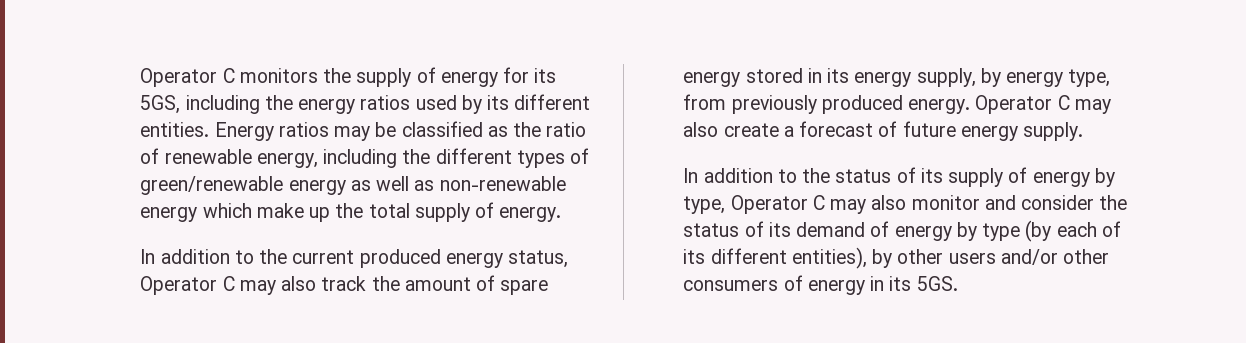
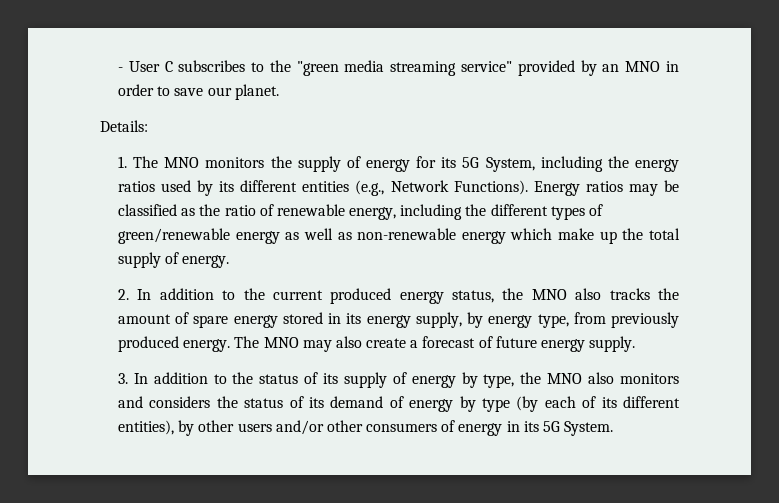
- Operator C monitors the supply of energy for its 5GS, including the energy ratios used by its different entities.
+ - User C subscribes to the "green media streaming service" provided by an MNO in order to save our planet.
+ Details:
+ 1. The MNO monitors the supply of energy for its 5G System, including the energy ratios used by its different entities (e.g., Network Functions).
- In addition to the current produced energy status, Operator C may also track the amount of spare energy stored in its energy supply, by energy type, from previously produced energy.
+ 2. In addition to the current produced energy status, the MNO also tracks the amount of spare energy stored in its energy supply, by energy type, from previously produced energy.
- Operator C may also create a forecast of future energy supply.
+ The MNO may also create a forecast of future energy supply.
- In addition to the status of its supply of energy by type, Operator C may also monitor and consider the status of its demand of energy by type (by each of its different entities), by other users and/or other consumers of energy in its 5GS.
+ 3. In addition to the status of its supply of energy by type, the MNO also monitors and considers the status of its demand of energy by type (by each of its different entities), by other users and/or other consumers of energy in its 5G System.

